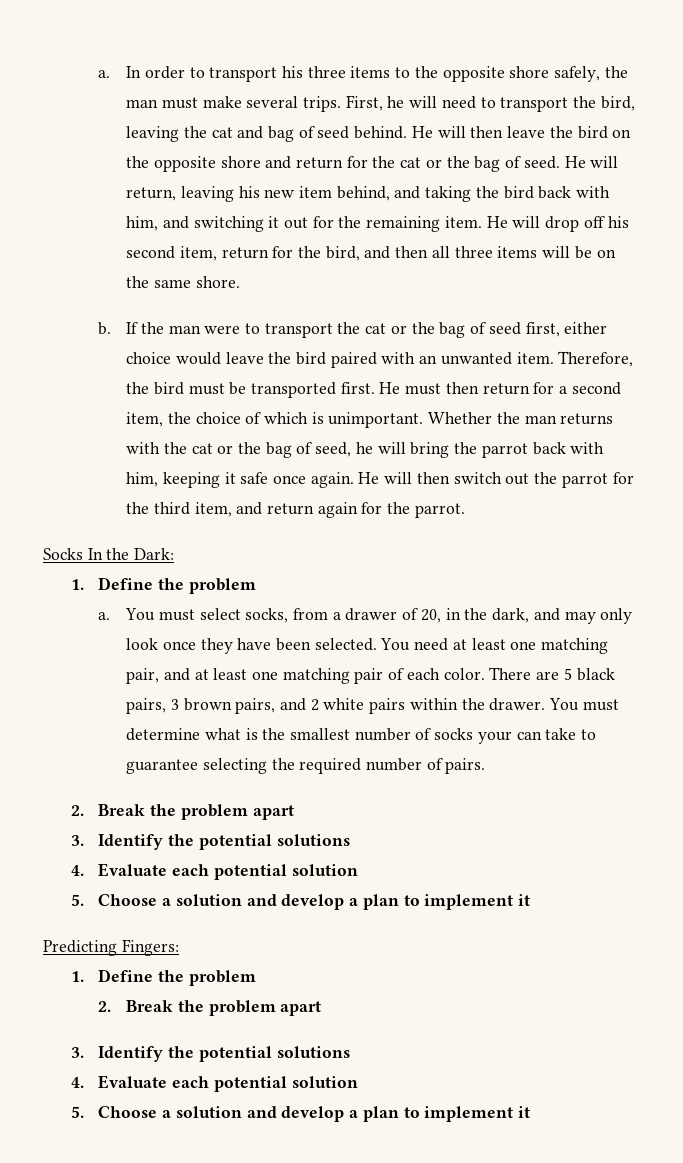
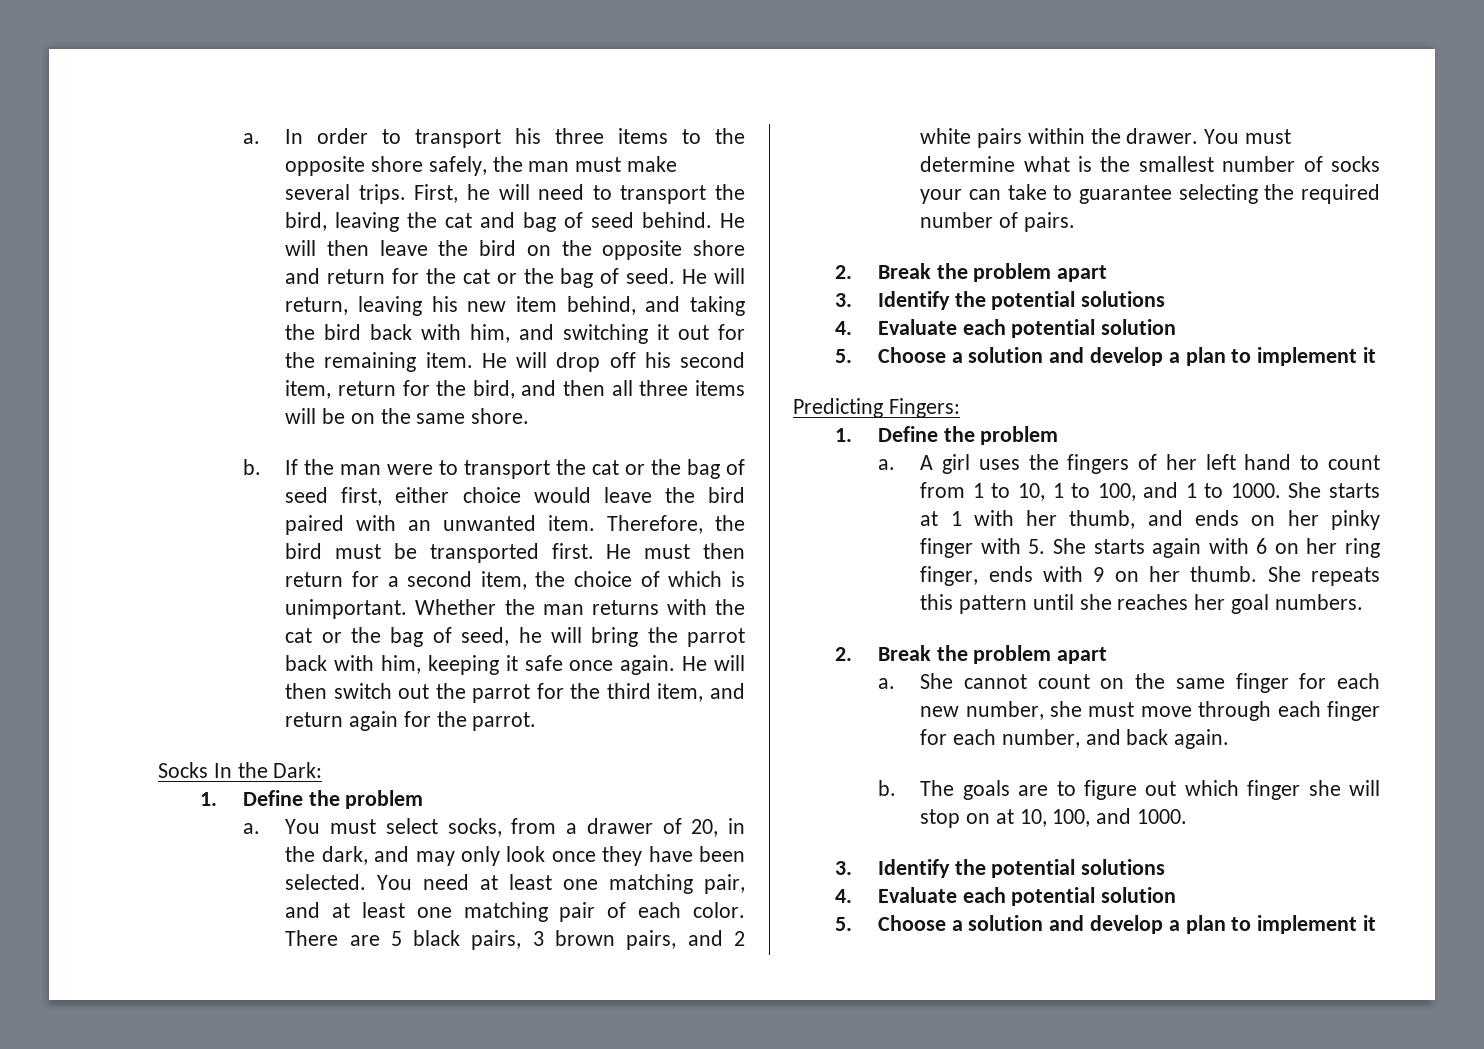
  Predicting Fingers:
  1. Define the problem
+ a. A girl uses the fingers of her left hand to count from 1 to 10, 1 to 100, and 1 to 1000. She starts at 1 with her thumb, and ends on her pinky finger with 5. She starts again with 6 on her ring finger, ends with 9 on her thumb. She repeats this pattern until she reaches her goal numbers.
  2. Break the problem apart
+ a. She cannot count on the same finger for each new number, she must move through each finger for each number, and back again.
+ b. The goals are to figure out which finger she will stop on at 10, 100, and 1000.

